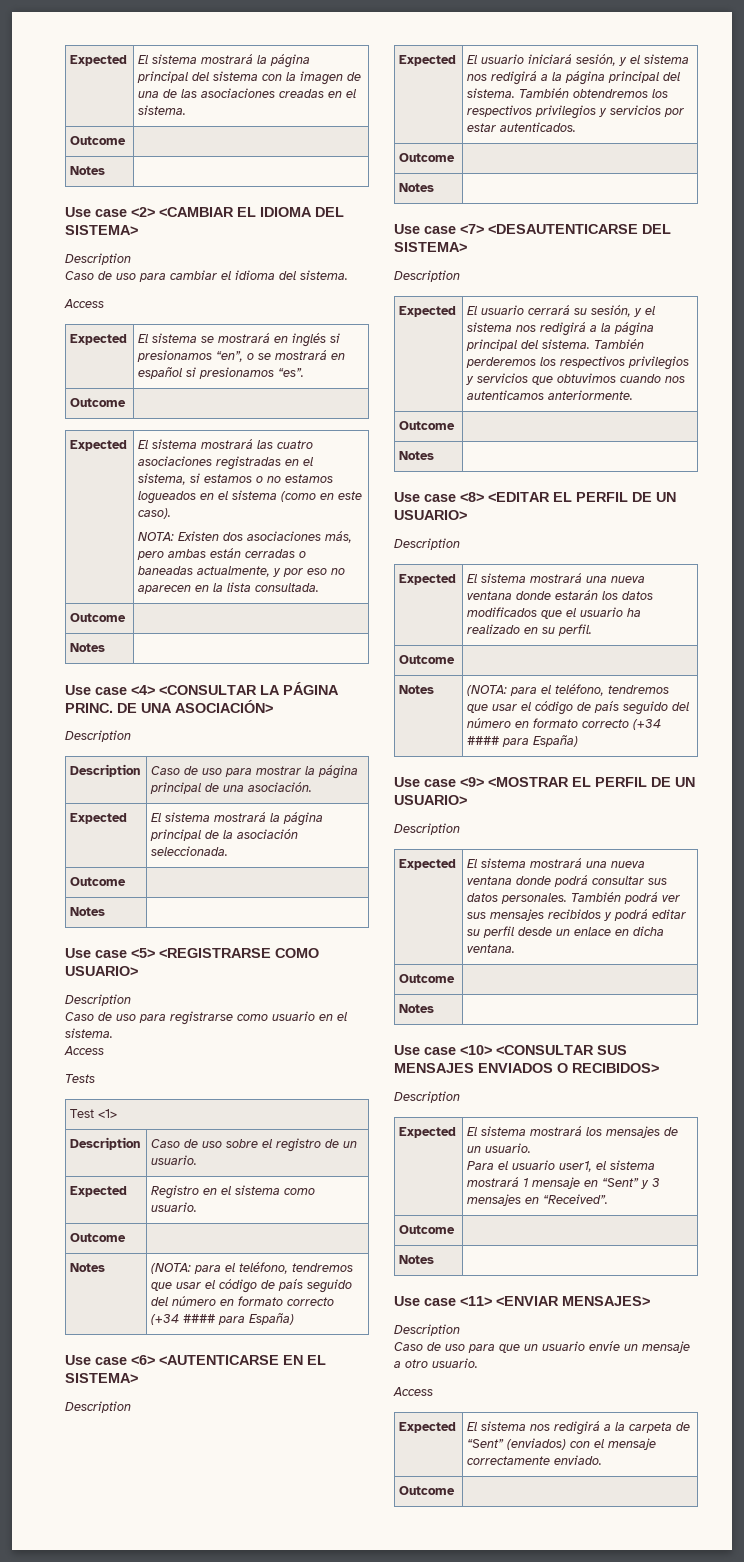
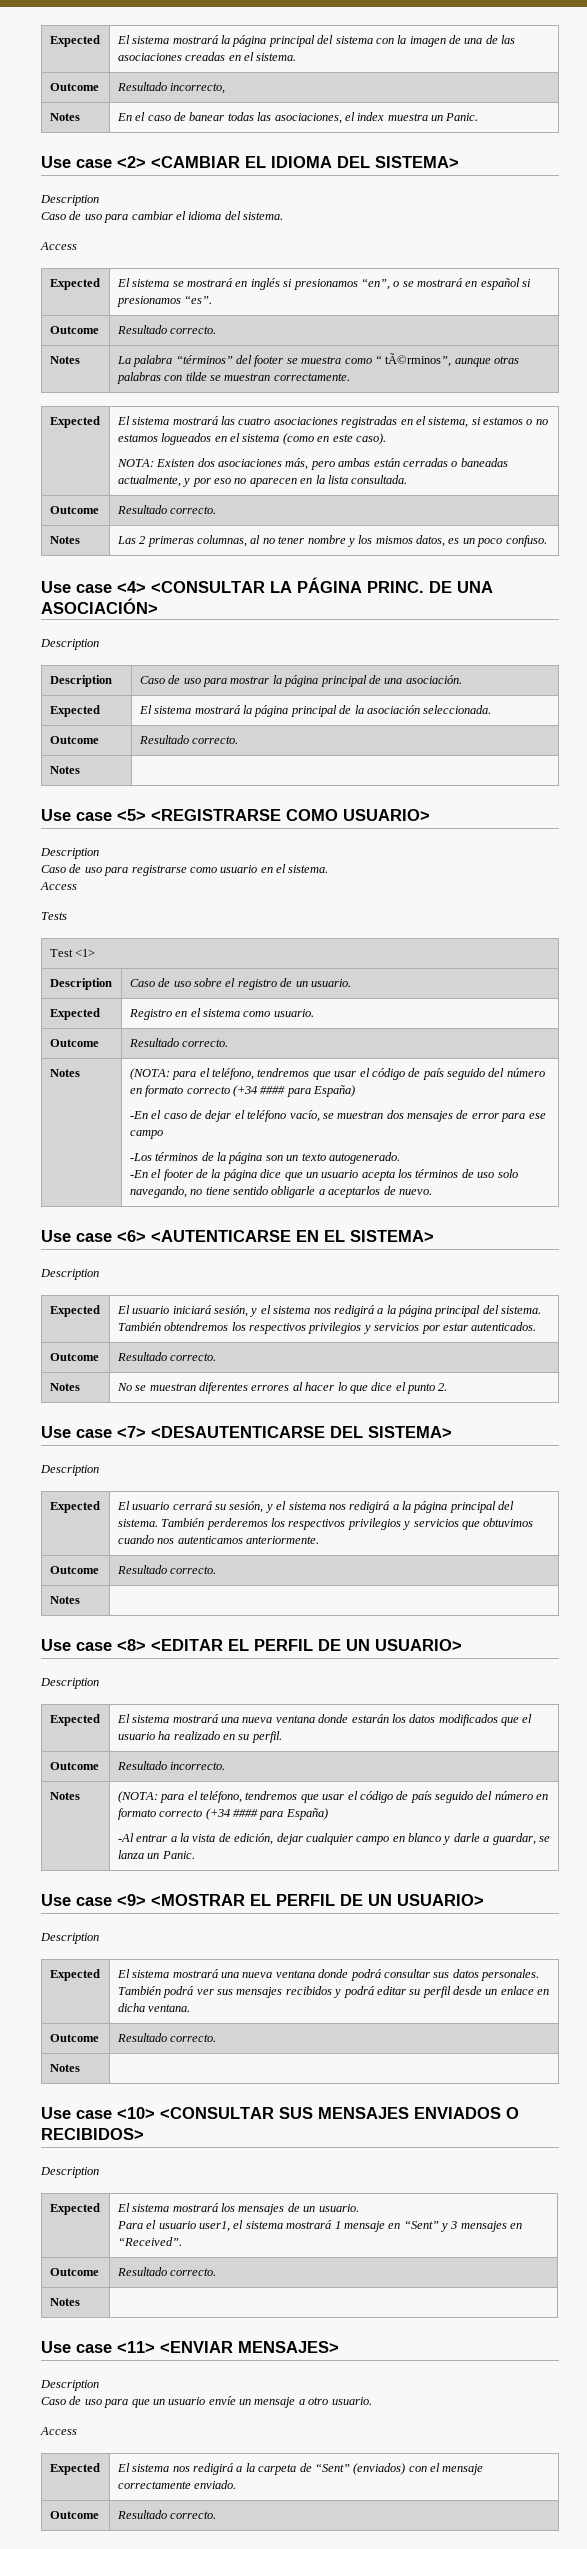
  Expected | El sistema mostrará la página principal del sistema con la imagen de una de las asociaciones creadas en el sistema.
- Outcome |
- Notes |
+ Outcome | Resultado incorrecto,
+ Notes | En el caso de banear todas las asociaciones, el index muestra un Panic.
  Expected | El sistema se mostrará en inglés si presionamos “en”, o se mostrará en español si presionamos “es”.
- Outcome |
+ Outcome | Resultado correcto.
+ Notes | La palabra “términos” del footer se muestra como “ tÃ©rminos”, aunque otras palabras con tilde se muestran correctamente.
  NOTA: Existen dos asociaciones más, pero ambas están cerradas o baneadas actualmente, y por eso no aparecen en la lista consultada.
- Outcome |
- Notes |
+ Outcome | Resultado correcto.
+ Notes | Las 2 primeras columnas, al no tener nombre y los mismos datos, es un poco confuso.
  Expected | El sistema mostrará la página principal de la asociación seleccionada.
- Outcome |
+ Outcome | Resultado correcto.
  Expected | Registro en el sistema como usuario.
- Outcome |
+ Outcome | Resultado correcto.
+ -En el caso de dejar el teléfono vacío, se muestran dos mensajes de error para ese campo
+ -Los términos de la página son un texto autogenerado.
+ -En el footer de la página dice que un usuario acepta los términos de uso solo navegando, no tiene sentido obligarle a aceptarlos de nuevo.
  Expected | El usuario iniciará sesión, y el sistema nos redigirá a la página principal del sistema. También obtendremos los respectivos privilegios y servicios por estar autenticados.
- Outcome |
- Notes |
+ Outcome | Resultado correcto.
+ Notes | No se muestran diferentes errores al hacer lo que dice el punto 2.
  Expected | El usuario cerrará su sesión, y el sistema nos redigirá a la página principal del sistema. También perderemos los respectivos privilegios y servicios que obtuvimos cuando nos autenticamos anteriormente.
- Outcome |
+ Outcome | Resultado correcto.
  Expected | El sistema mostrará una nueva ventana donde estarán los datos modificados que el usuario ha realizado en su perfil.
- Outcome |
+ Outcome | Resultado incorrecto.
+ -Al entrar a la vista de edición, dejar cualquier campo en blanco y darle a guardar, se lanza un Panic.
  Expected | El sistema mostrará una nueva ventana donde podrá consultar sus datos personales. También podrá ver sus mensajes recibidos y podrá editar su perfil desde un enlace en dicha ventana.
- Outcome |
+ Outcome | Resultado correcto.
  Expected | El sistema mostrará los mensajes de un usuario.
  Para el usuario user1, el sistema mostrará 1 mensaje en “Sent” y 3 mensajes en “Received”.
- Outcome |
+ Outcome | Resultado correcto.
  Expected | El sistema nos redigirá a la carpeta de “Sent” (enviados) con el mensaje correctamente enviado.
- Outcome |
+ Outcome | Resultado correcto.

